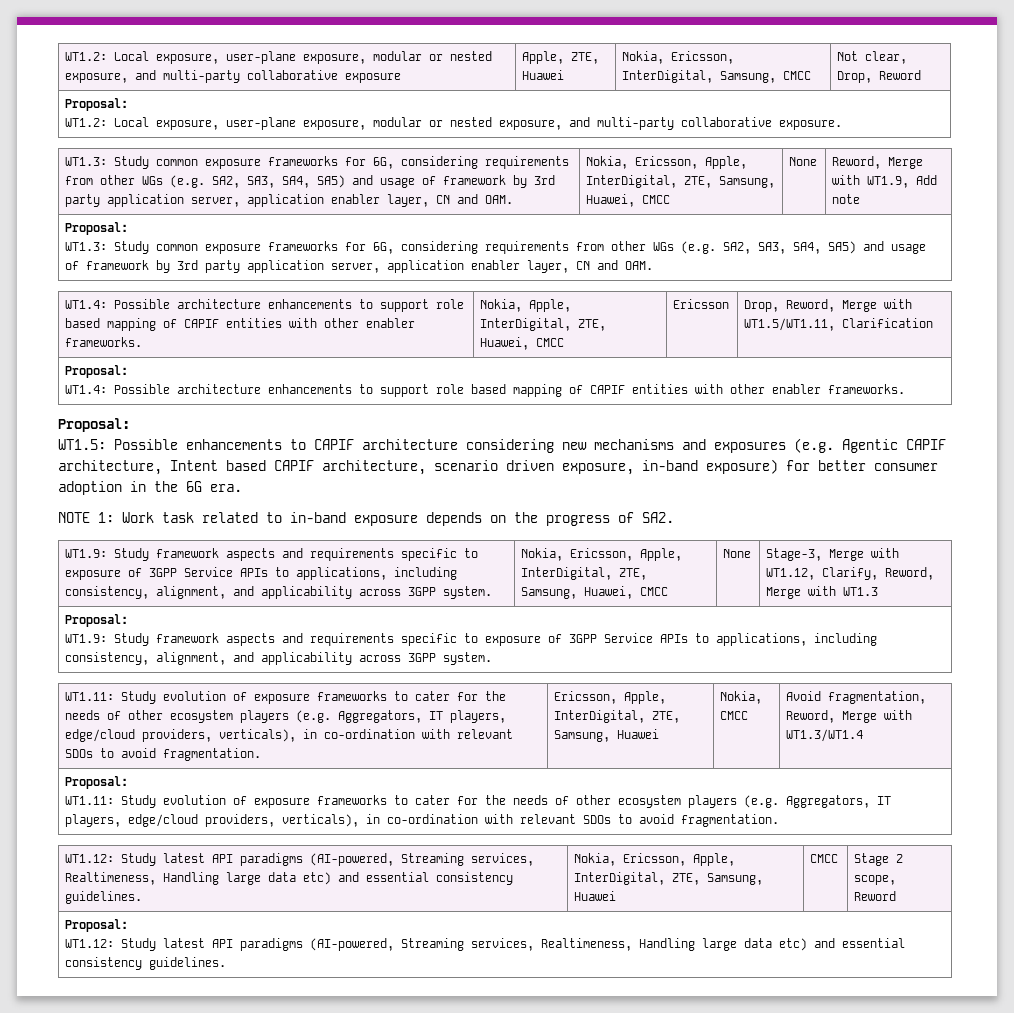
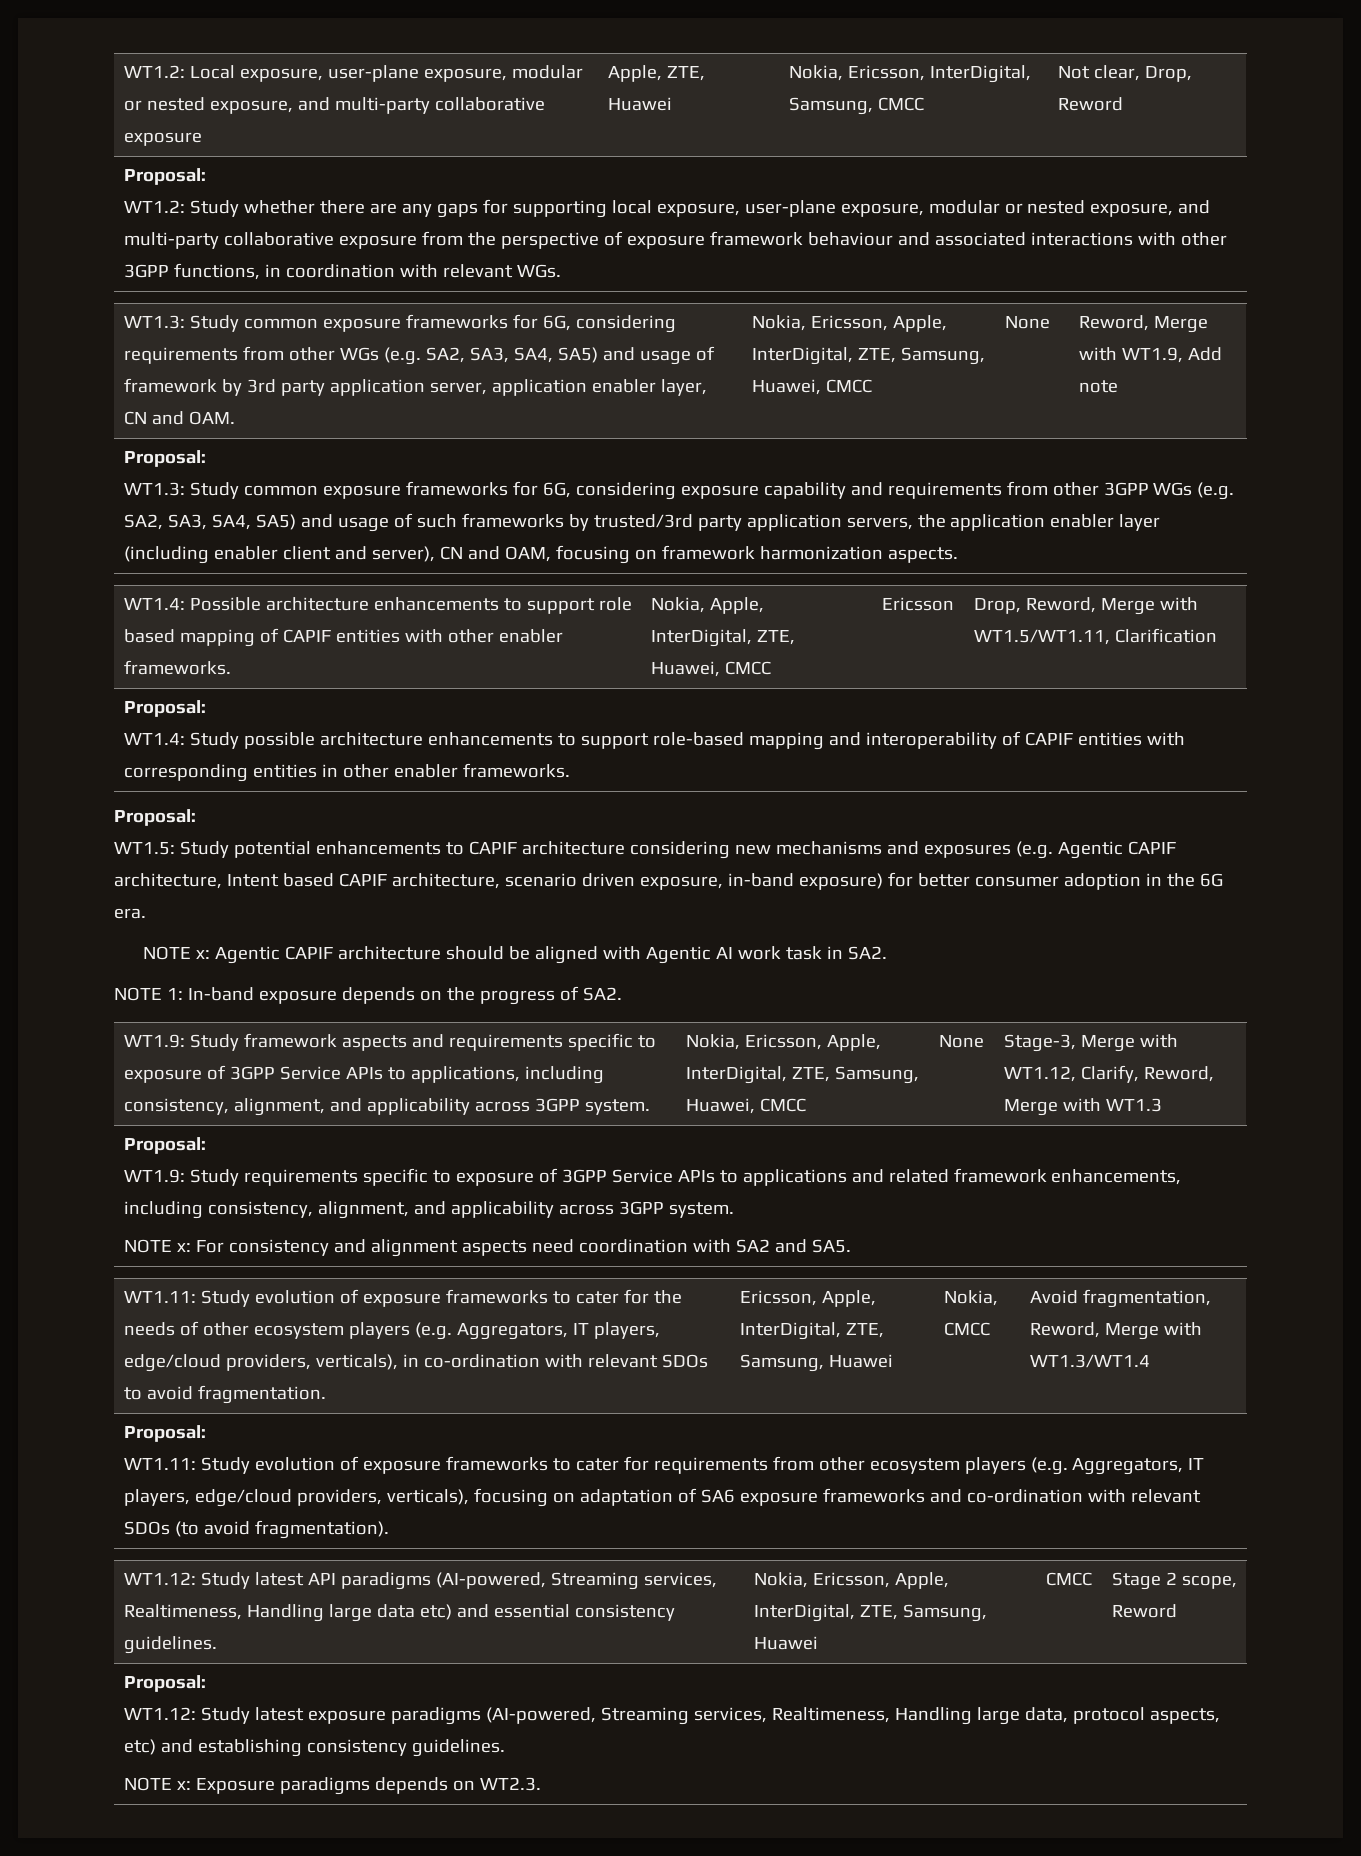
- WT1.2: Local exposure, user-plane exposure, modular or nested exposure, and multi-party collaborative exposure.
+ WT1.2: Study whether there are any gaps for supporting local exposure, user-plane exposure, modular or nested exposure, and multi-party collaborative exposure from the perspective of exposure framework behaviour and associated interactions with other 3GPP functions, in coordination with relevant WGs.
  Reword, Merge with WT1.9, Add note
  Proposal:
- WT1.3: Study common exposure frameworks for 6G, considering requirements from other WGs (e.g. SA2, SA3, SA4, SA5) and usage of framework by 3rd party application server, application enabler layer, CN and OAM.
+ WT1.3: Study common exposure frameworks for 6G, considering exposure capability and requirements from other 3GPP WGs (e.g. SA2, SA3, SA4, SA5) and usage of such frameworks by trusted/3rd party application servers, the application enabler layer (including enabler client and server), CN and OAM, focusing on framework harmonization aspects.
  WT1.4: Possible architecture enhancements to support role based mapping of CAPIF entities with other enabler frameworks. | Nokia, Apple, InterDigital, ZTE, Huawei, CMCC | Ericsson | Drop, Reword, Merge with WT1.5/WT1.11, Clarification
  Proposal:
- WT1.4: Possible architecture enhancements to support role based mapping of CAPIF entities with other enabler frameworks.
+ WT1.4: Study possible architecture enhancements to support role-based mapping and interoperability of CAPIF entities with corresponding entities in other enabler frameworks.
- WT1.5: Possible enhancements to CAPIF architecture considering new mechanisms and exposures (e.g. Agentic CAPIF architecture, Intent based CAPIF architecture, scenario driven exposure, in-band exposure) for better consumer adoption in the 6G era.
+ WT1.5: Study potential enhancements to CAPIF architecture considering new mechanisms and exposures (e.g. Agentic CAPIF architecture, Intent based CAPIF architecture, scenario driven exposure, in-band exposure) for better consumer adoption in the 6G era.
- NOTE 1: Work task related to in-band exposure depends on the progress of SA2.
+ NOTE x: Agentic CAPIF architecture should be aligned with Agentic AI work task in SA2.
+ NOTE 1: In-band exposure depends on the progress of SA2.
  Stage-3, Merge with WT1.12, Clarify, Reword, Merge with WT1.3
  Proposal:
- WT1.9: Study framework aspects and requirements specific to exposure of 3GPP Service APIs to applications, including consistency, alignment, and applicability across 3GPP system.
+ WT1.9: Study requirements specific to exposure of 3GPP Service APIs to applications and related framework enhancements, including consistency, alignment, and applicability across 3GPP system.
+ NOTE x: For consistency and alignment aspects need coordination with SA2 and SA5.
  Avoid fragmentation, Reword, Merge with WT1.3/WT1.4
  Proposal:
- WT1.11: Study evolution of exposure frameworks to cater for the needs of other ecosystem players (e.g. Aggregators, IT players, edge/cloud providers, verticals), in co-ordination with relevant SDOs to avoid fragmentation.
+ WT1.11: Study evolution of exposure frameworks to cater for requirements from other ecosystem players (e.g. Aggregators, IT players, edge/cloud providers, verticals), focusing on adaptation of SA6 exposure frameworks and co-ordination with relevant SDOs (to avoid fragmentation).
  WT1.12: Study latest API paradigms (AI-powered, Streaming services, Realtimeness, Handling large data etc) and essential consistency guidelines. | Nokia, Ericsson, Apple, InterDigital, ZTE, Samsung, Huawei | CMCC | Stage 2 scope, Reword
  Proposal:
- WT1.12: Study latest API paradigms (AI-powered, Streaming services, Realtimeness, Handling large data etc) and essential consistency guidelines.
+ WT1.12: Study latest exposure paradigms (AI-powered, Streaming services, Realtimeness, Handling large data, protocol aspects, etc) and establishing consistency guidelines.
+ NOTE x: Exposure paradigms depends on WT2.3.

